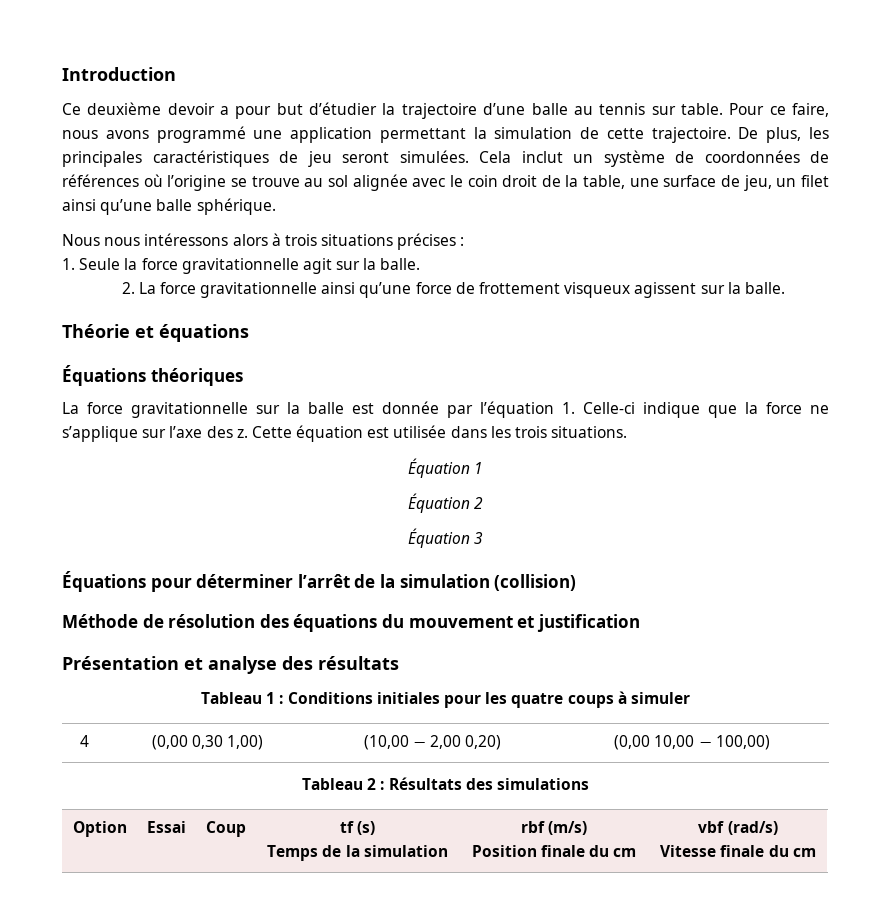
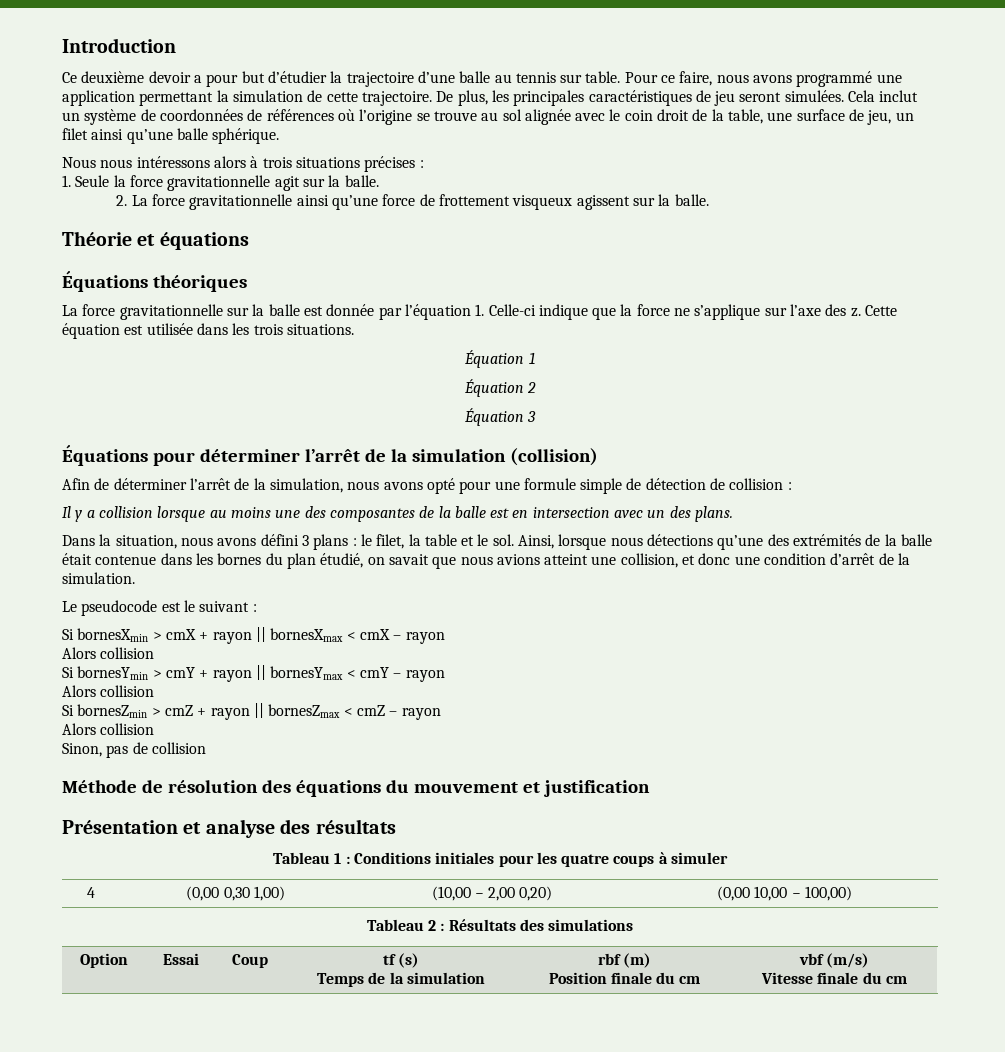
+ Afin de déterminer l’arrêt de la simulation, nous avons opté pour une formule simple de détection de collision :
+ Il y a collision lorsque au moins une des composantes de la balle est en intersection avec un des plans.
+ Dans la situation, nous avons défini 3 plans : le filet, la table et le sol. Ainsi, lorsque nous détections qu’une des extrémités de la balle était contenue dans les bornes du plan étudié, on savait que nous avions atteint une collision, et donc une condition d’arrêt de la simulation.
+ Le pseudocode est le suivant :
+ Si bornesXmin > cmX + rayon || bornesXmax < cmX – rayon
+ Alors collision
+ Si bornesYmin > cmY + rayon || bornesYmax < cmY – rayon
+ Alors collision
+ Si bornesZmin > cmZ + rayon || bornesZmax < cmZ – rayon
+ Alors collision
+ Sinon, pas de collision
  Option | Essai | Coup | tf (s)
- Temps de la simulation | rbf (m/s)
- Position finale du cm | vbf (rad/s)
+ Temps de la simulation | rbf (m)
+ Position finale du cm | vbf (m/s)

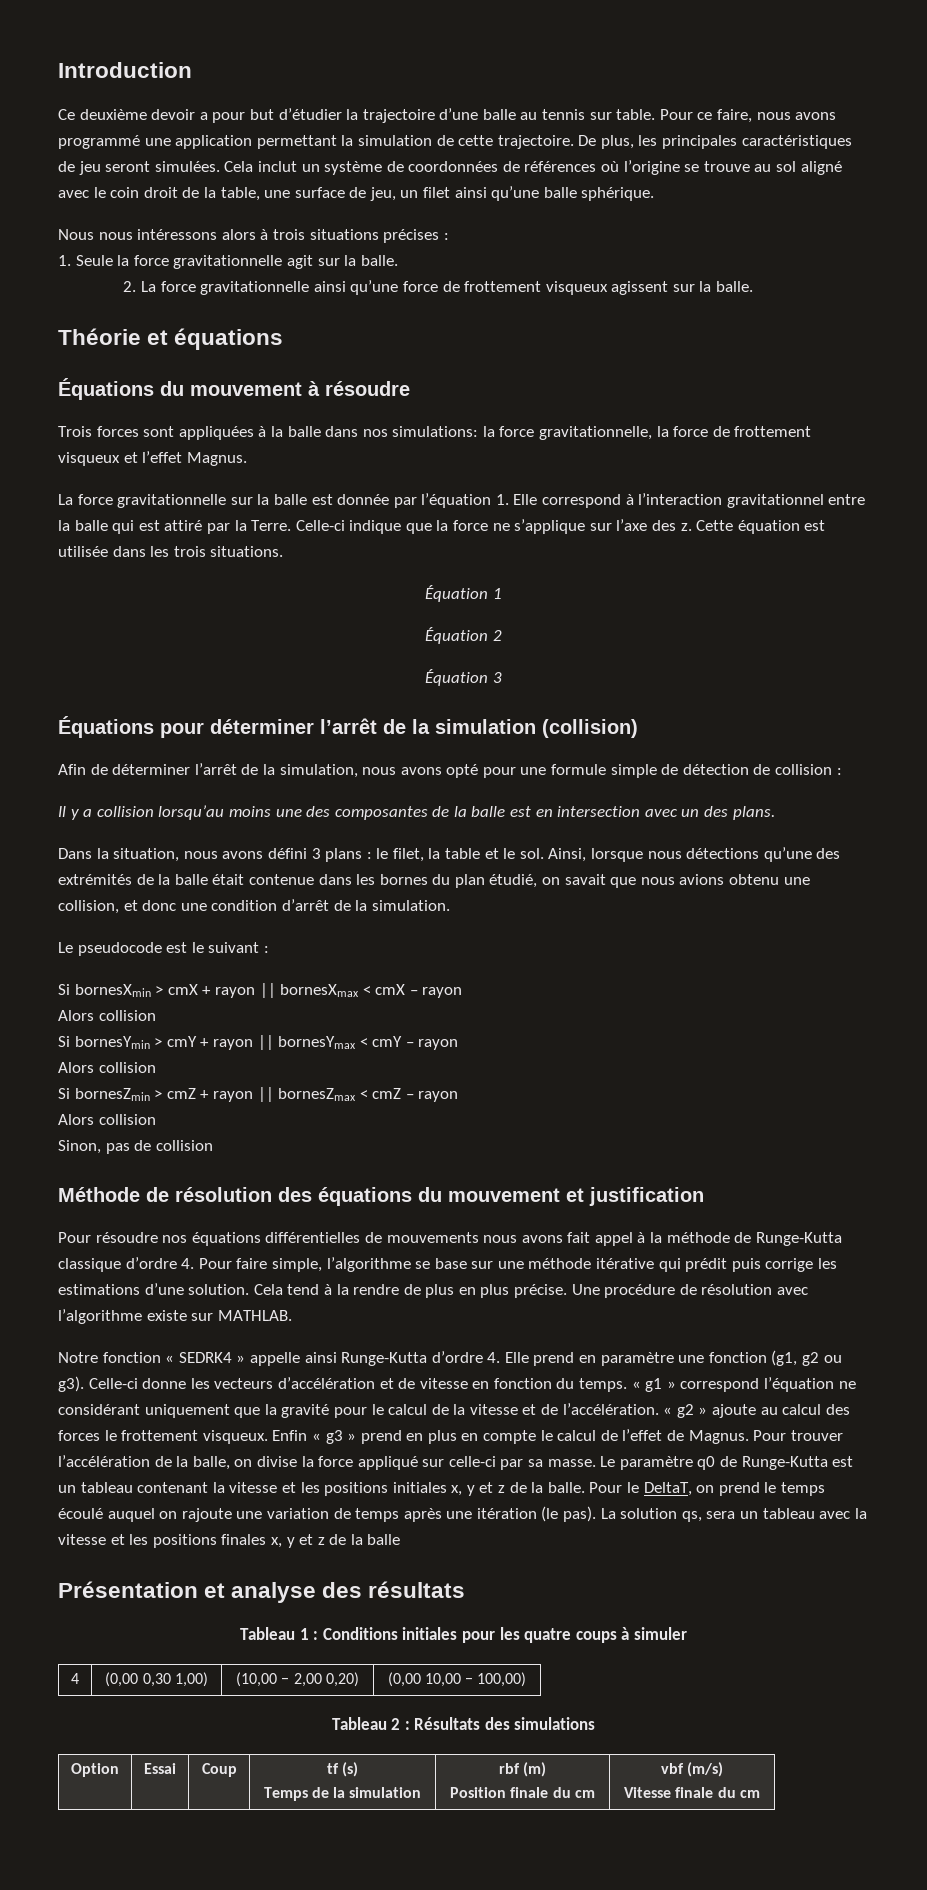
- Cela inclut un système de coordonnées de références où l’origine se trouve au sol alignée avec le coin droit de la table, une surface de jeu, un filet ainsi qu’une balle sphérique.
+ Cela inclut un système de coordonnées de références où l’origine se trouve au sol aligné avec le coin droit de la table, une surface de jeu, un filet ainsi qu’une balle sphérique.
- Équations théoriques
+ Équations du mouvement à résoudre
+ Trois forces sont appliquées à la balle dans nos simulations: la force gravitationnelle, la force de frottement visqueux et l’effet Magnus.
- La force gravitationnelle sur la balle est donnée par l’équation 1. Celle-ci indique que la force ne s’applique sur l’axe des z.
+ La force gravitationnelle sur la balle est donnée par l’équation 1. Elle correspond à l’interaction gravitationnel entre la balle qui est attiré par la Terre. Celle-ci indique que la force ne s’applique sur l’axe des z.
- Il y a collision lorsque au moins une des composantes de la balle est en intersection avec un des plans.
+ Il y a collision lorsqu’au moins une des composantes de la balle est en intersection avec un des plans.
- Ainsi, lorsque nous détections qu’une des extrémités de la balle était contenue dans les bornes du plan étudié, on savait que nous avions atteint une collision, et donc une condition d’arrêt de la simulation.
+ Ainsi, lorsque nous détections qu’une des extrémités de la balle était contenue dans les bornes du plan étudié, on savait que nous avions obtenu une collision, et donc une condition d’arrêt de la simulation.
+ Pour résoudre nos équations différentielles de mouvements nous avons fait appel à la méthode de Runge-Kutta classique d’ordre 4. Pour faire simple, l’algorithme se base sur une méthode itérative qui prédit puis corrige les estimations d’une solution. Cela tend à la rendre de plus en plus précise. Une procédure de résolution avec l’algorithme existe sur MATHLAB.
+ Notre fonction « SEDRK4 » appelle ainsi Runge-Kutta d’ordre 4. Elle prend en paramètre une fonction (g1, g2 ou g3). Celle-ci donne les vecteurs d’accélération et de vitesse en fonction du temps. « g1 » correspond l’équation ne considérant uniquement que la gravité pour le calcul de la vitesse et de l’accélération. « g2 » ajoute au calcul des forces le frottement visqueux. Enfin « g3 » prend en plus en compte le calcul de l’effet de Magnus. Pour trouver l’accélération de la balle, on divise la force appliqué sur celle-ci par sa masse. Le paramètre q0 de Runge-Kutta est un tableau contenant la vitesse et les positions initiales x, y et z de la balle. Pour le DeltaT, on prend le temps écoulé auquel on rajoute une variation de temps après une itération (le pas). La solution qs, sera un tableau avec la vitesse et les positions finales x, y et z de la balle

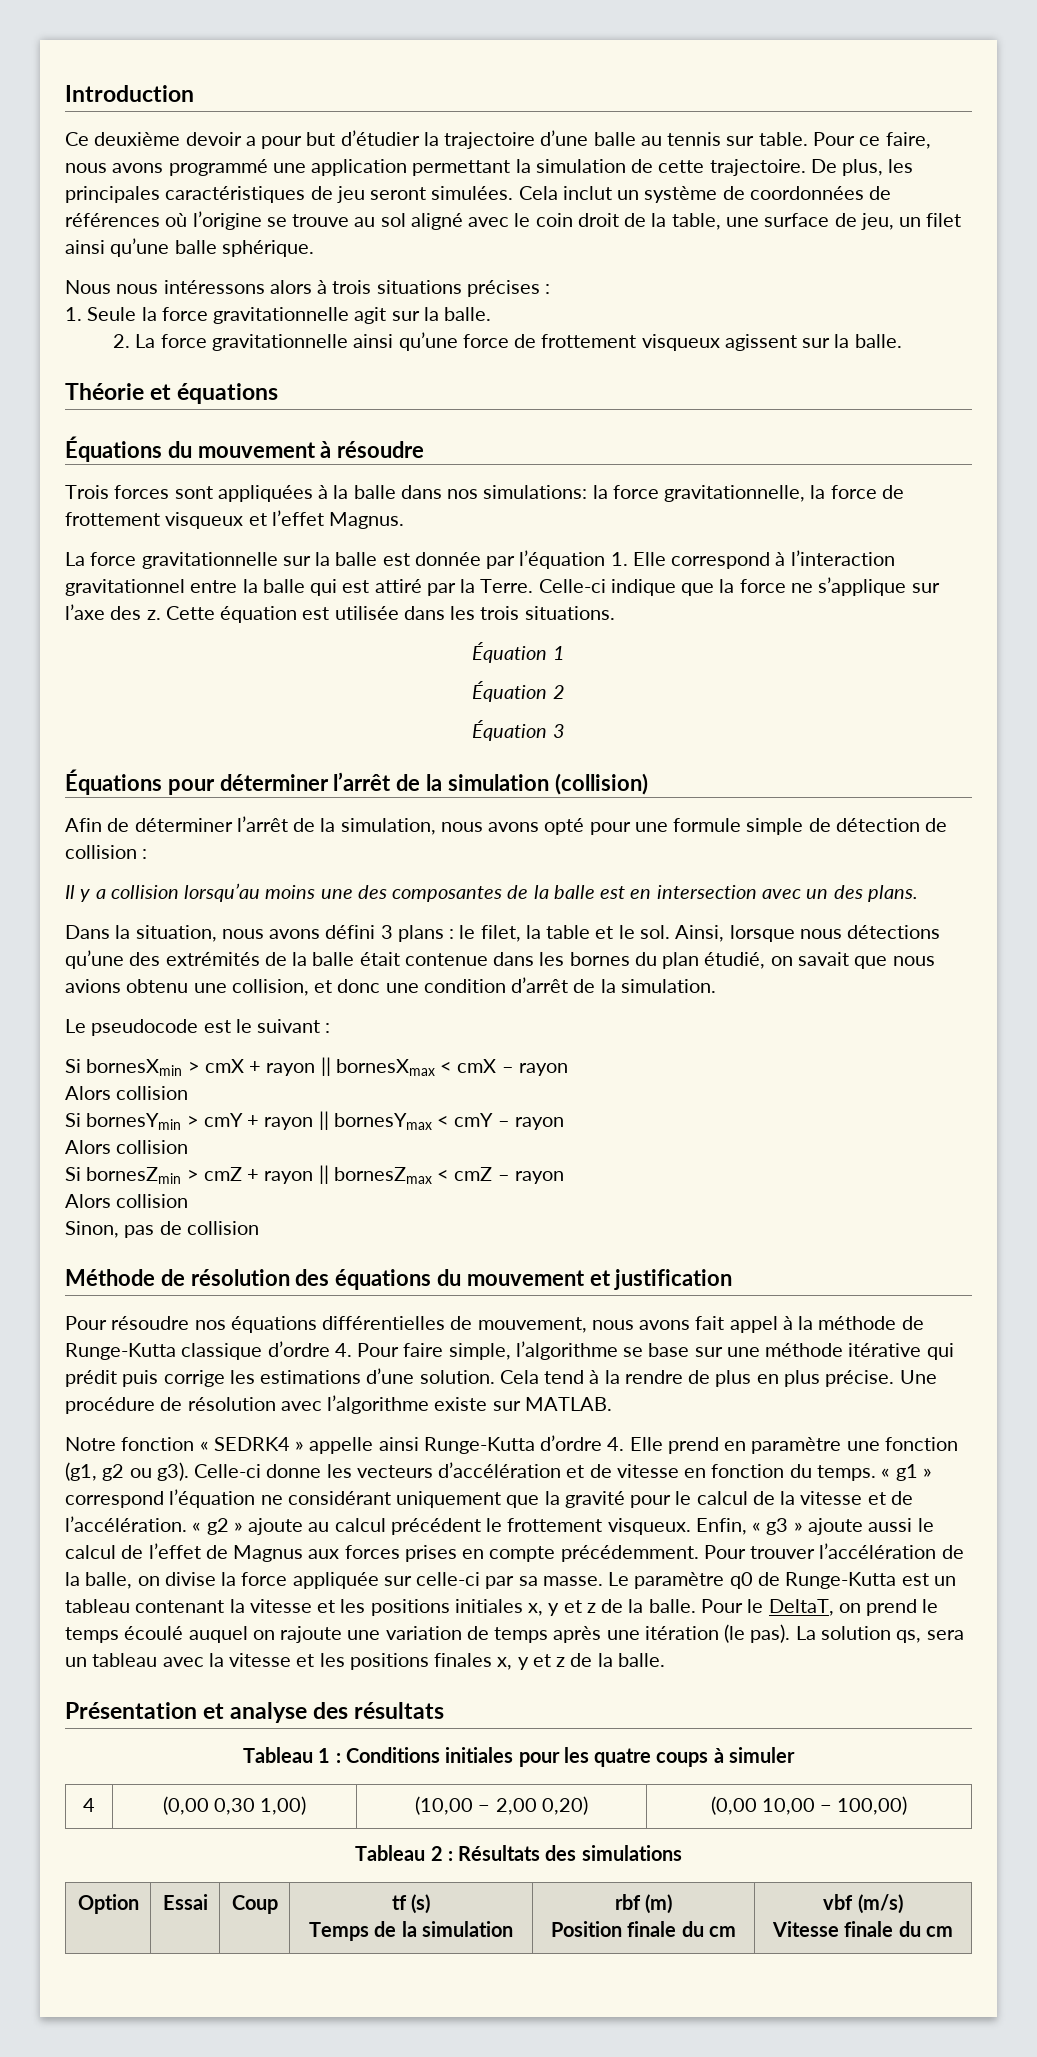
- Pour résoudre nos équations différentielles de mouvements nous avons fait appel à la méthode de Runge-Kutta classique d’ordre 4. Pour faire simple, l’algorithme se base sur une méthode itérative qui prédit puis corrige les estimations d’une solution.
+ Pour résoudre nos équations différentielles de mouvement, nous avons fait appel à la méthode de Runge-Kutta classique d’ordre 4. Pour faire simple, l’algorithme se base sur une méthode itérative qui prédit puis corrige les estimations d’une solution.
- Une procédure de résolution avec l’algorithme existe sur MATHLAB.
+ Une procédure de résolution avec l’algorithme existe sur MATLAB.
- « g2 » ajoute au calcul des forces le frottement visqueux.
+ « g2 » ajoute au calcul précédent le frottement visqueux.
- Enfin « g3 » prend en plus en compte le calcul de l’effet de Magnus.
+ Enfin, « g3 » ajoute aussi le calcul de l’effet de Magnus aux forces prises en compte précédemment.
- Pour trouver l’accélération de la balle, on divise la force appliqué sur celle-ci par sa masse.
+ Pour trouver l’accélération de la balle, on divise la force appliquée sur celle-ci par sa masse.
- La solution qs, sera un tableau avec la vitesse et les positions finales x, y et z de la balle
+ La solution qs, sera un tableau avec la vitesse et les positions finales x, y et z de la balle.

